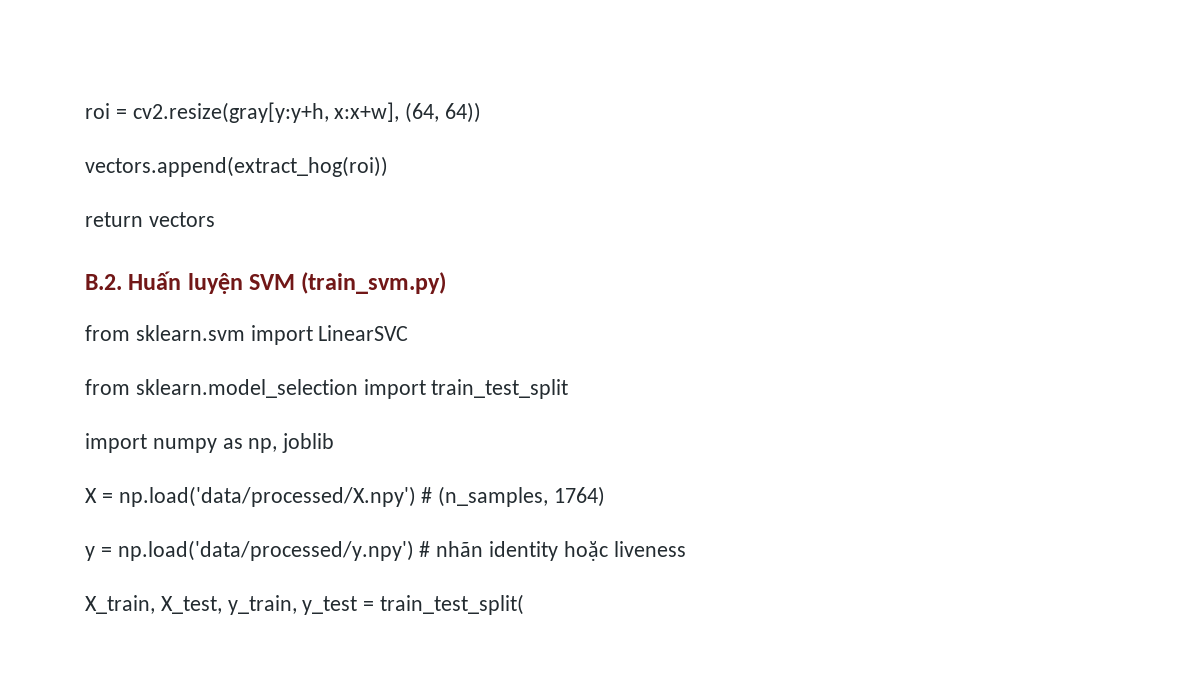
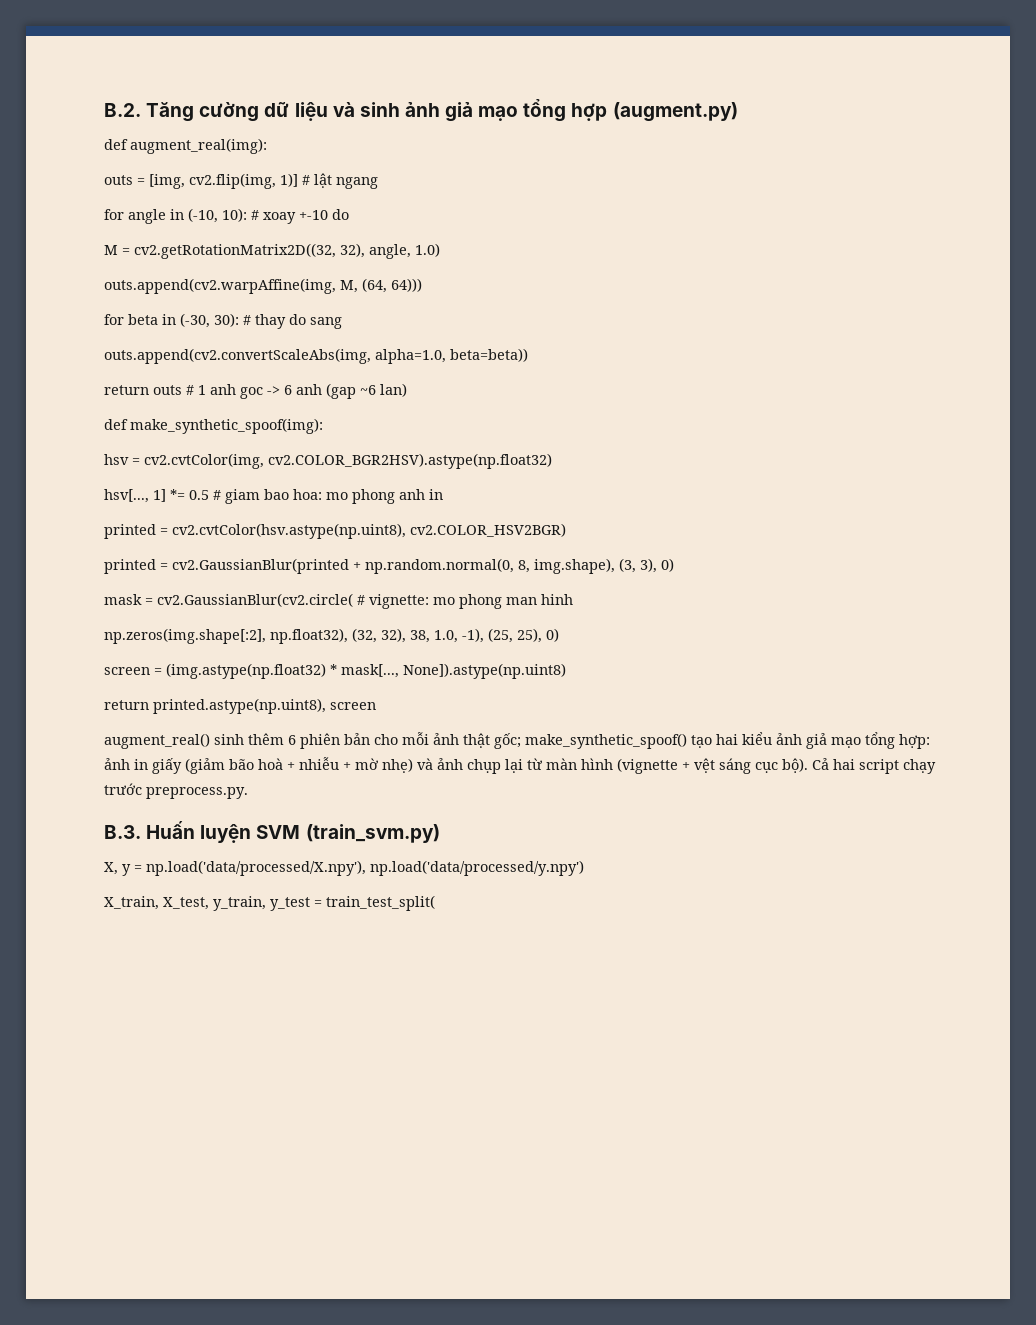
- roi = cv2.resize(gray[y:y+h, x:x+w], (64, 64))
- vectors.append(extract_hog(roi))
- return vectors
- B.2. Huấn luyện SVM (train_svm.py)
- from sklearn.svm import LinearSVC
- from sklearn.model_selection import train_test_split
- import numpy as np, joblib
- X = np.load('data/processed/X.npy') # (n_samples, 1764)
- y = np.load('data/processed/y.npy') # nhãn identity hoặc liveness
+ B.2. Tăng cường dữ liệu và sinh ảnh giả mạo tổng hợp (augment.py)
+ def augment_real(img):
+ outs = [img, cv2.flip(img, 1)] # lật ngang
+ for angle in (-10, 10): # xoay +-10 do
+ M = cv2.getRotationMatrix2D((32, 32), angle, 1.0)
+ outs.append(cv2.warpAffine(img, M, (64, 64)))
+ for beta in (-30, 30): # thay do sang
+ outs.append(cv2.convertScaleAbs(img, alpha=1.0, beta=beta))
+ return outs # 1 anh goc -> 6 anh (gap ~6 lan)
+ def make_synthetic_spoof(img):
+ hsv = cv2.cvtColor(img, cv2.COLOR_BGR2HSV).astype(np.float32)
+ hsv[..., 1] *= 0.5 # giam bao hoa: mo phong anh in
+ printed = cv2.cvtColor(hsv.astype(np.uint8), cv2.COLOR_HSV2BGR)
+ printed = cv2.GaussianBlur(printed + np.random.normal(0, 8, img.shape), (3, 3), 0)
+ mask = cv2.GaussianBlur(cv2.circle( # vignette: mo phong man hinh
+ np.zeros(img.shape[:2], np.float32), (32, 32), 38, 1.0, -1), (25, 25), 0)
+ screen = (img.astype(np.float32) * mask[..., None]).astype(np.uint8)
+ return printed.astype(np.uint8), screen
+ augment_real() sinh thêm 6 phiên bản cho mỗi ảnh thật gốc; make_synthetic_spoof() tạo hai kiểu ảnh giả mạo tổng hợp: ảnh in giấy (giảm bão hoà + nhiễu + mờ nhẹ) và ảnh chụp lại từ màn hình (vignette + vệt sáng cục bộ). Cả hai script chạy trước preprocess.py.
+ B.3. Huấn luyện SVM (train_svm.py)
+ X, y = np.load('data/processed/X.npy'), np.load('data/processed/y.npy')

